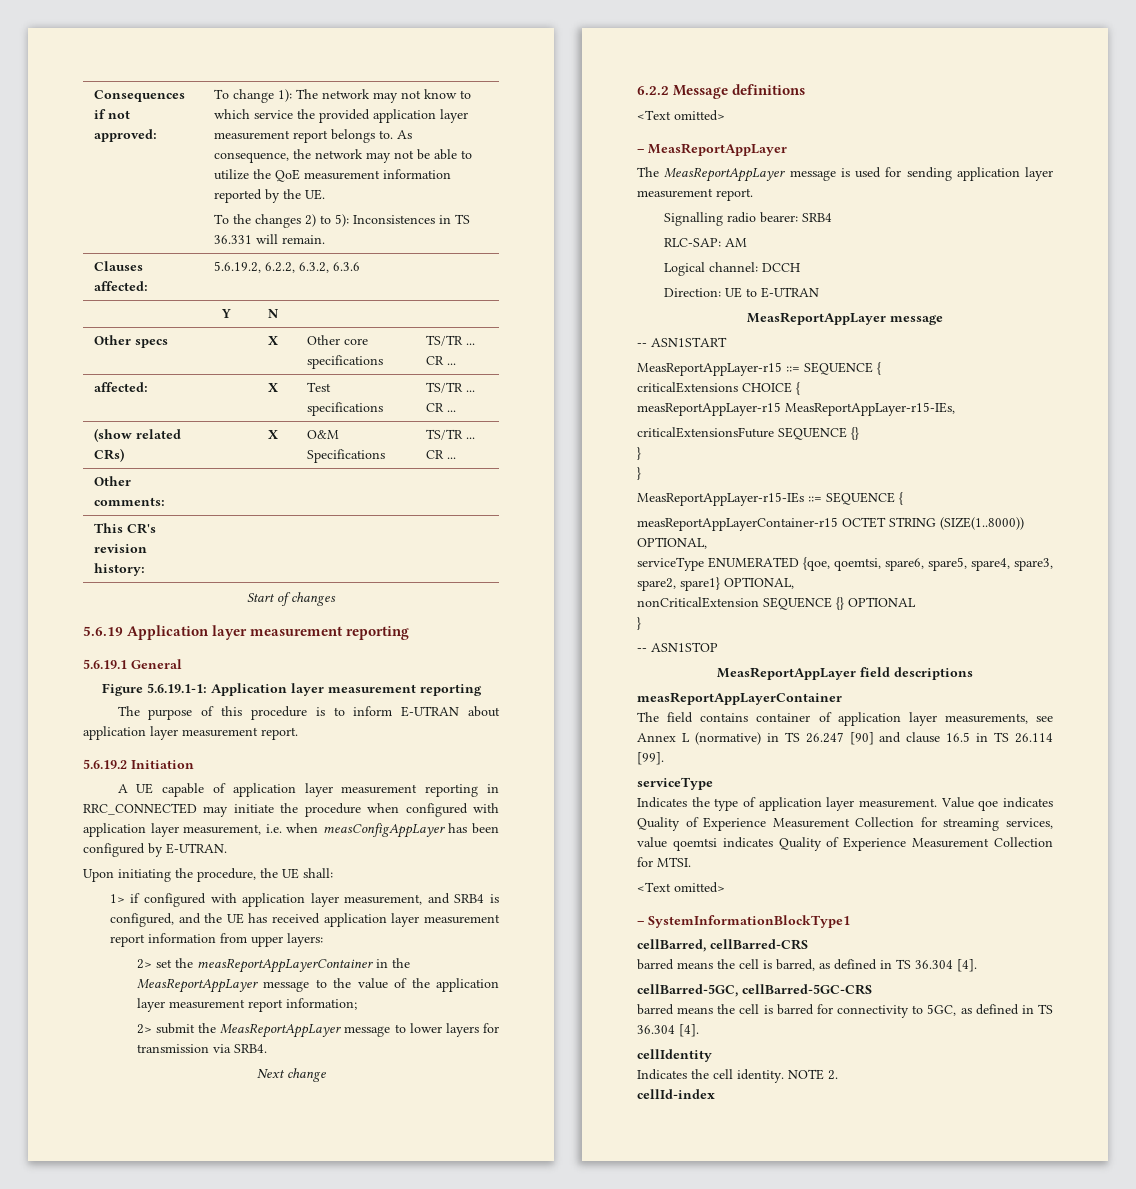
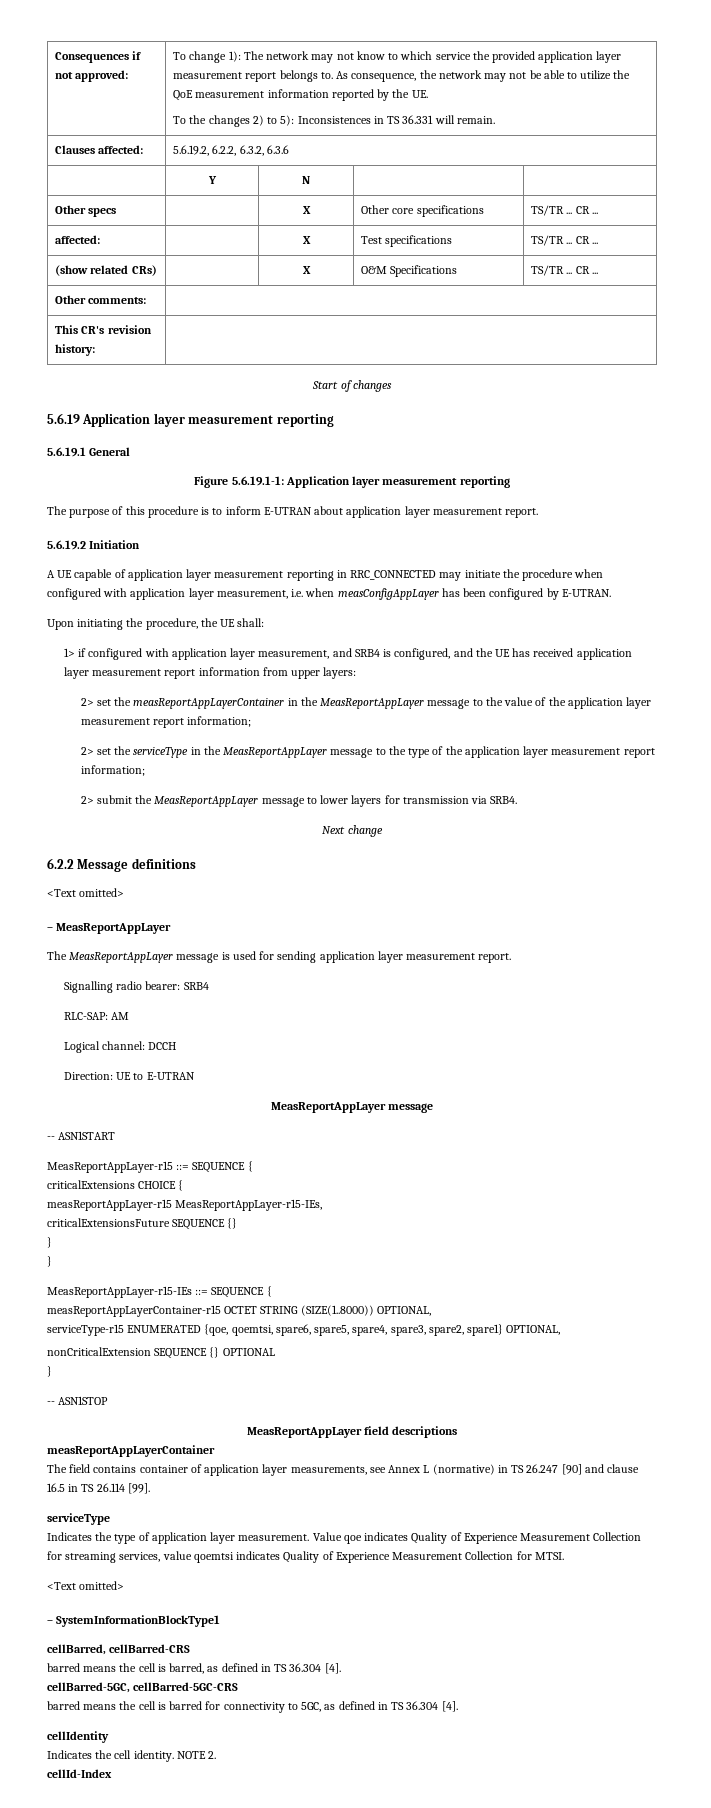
+ 2> set the serviceType in the MeasReportAppLayer message to the type of the application layer measurement report information;
- serviceType ENUMERATED {qoe, qoemtsi, spare6, spare5, spare4, spare3, spare2, spare1} OPTIONAL,
+ serviceType-r15 ENUMERATED {qoe, qoemtsi, spare6, spare5, spare4, spare3, spare2, spare1} OPTIONAL,
- cellId-index
+ cellId-Index

